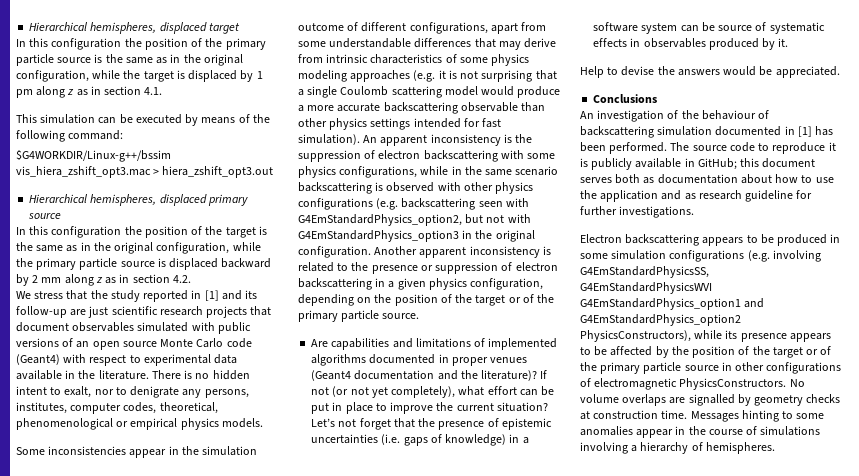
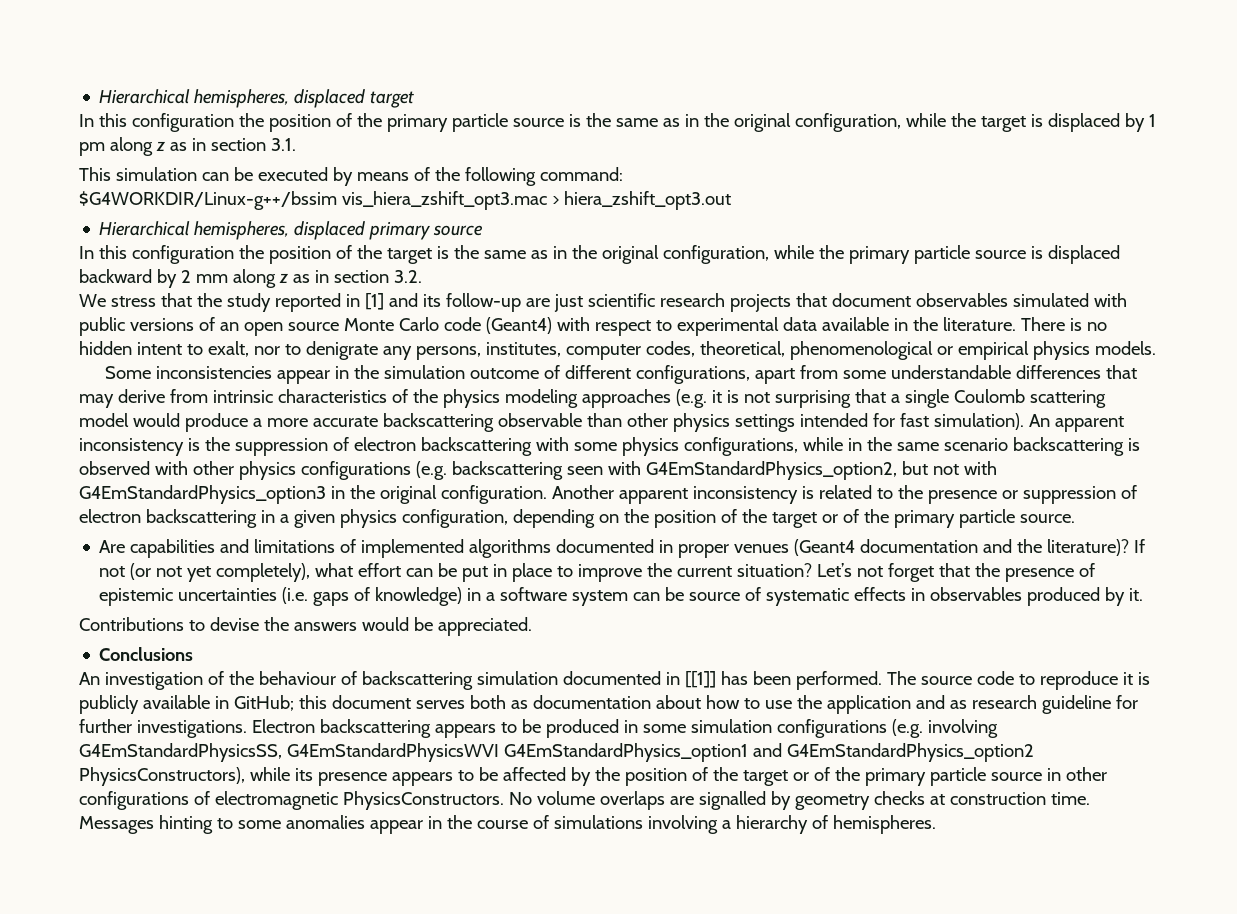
- In this configuration the position of the primary particle source is the same as in the original configuration, while the target is displaced by 1 pm along z as in section 4.1.
+ In this configuration the position of the primary particle source is the same as in the original configuration, while the target is displaced by 1 pm along z as in section 3.1.
- In this configuration the position of the target is the same as in the original configuration, while the primary particle source is displaced backward by 2 mm along z as in section 4.2.
+ In this configuration the position of the target is the same as in the original configuration, while the primary particle source is displaced backward by 2 mm along z as in section 3.2.
- Some inconsistencies appear in the simulation outcome of different configurations, apart from some understandable differences that may derive from intrinsic characteristics of some physics modeling approaches (e.g. it is not surprising that a single Coulomb scattering model would produce a more accurate backscattering observable than other physics settings intended for fast simulation).
+ Some inconsistencies appear in the simulation outcome of different configurations, apart from some understandable differences that may derive from intrinsic characteristics of the physics modeling approaches (e.g. it is not surprising that a single Coulomb scattering model would produce a more accurate backscattering observable than other physics settings intended for fast simulation).
- Help to devise the answers would be appreciated.
+ Contributions to devise the answers would be appreciated.
- An investigation of the behaviour of backscattering simulation documented in [1] has been performed.
+ An investigation of the behaviour of backscattering simulation documented in [[1]] has been performed.
- this document serves both as documentation about how to use the application and as research guideline for further investigations.
- Electron backscattering appears to be produced in some simulation configurations (e.g. involving G4EmStandardPhysicsSS, G4EmStandardPhysicsWVI G4EmStandardPhysics_option1 and G4EmStandardPhysics_option2 PhysicsConstructors), while its presence appears to be affected by the position of the target or of the primary particle source in other configurations of electromagnetic PhysicsConstructors.
+ this document serves both as documentation about how to use the application and as research guideline for further investigations. Electron backscattering appears to be produced in some simulation configurations (e.g. involving G4EmStandardPhysicsSS, G4EmStandardPhysicsWVI G4EmStandardPhysics_option1 and G4EmStandardPhysics_option2 PhysicsConstructors), while its presence appears to be affected by the position of the target or of the primary particle source in other configurations of electromagnetic PhysicsConstructors.

